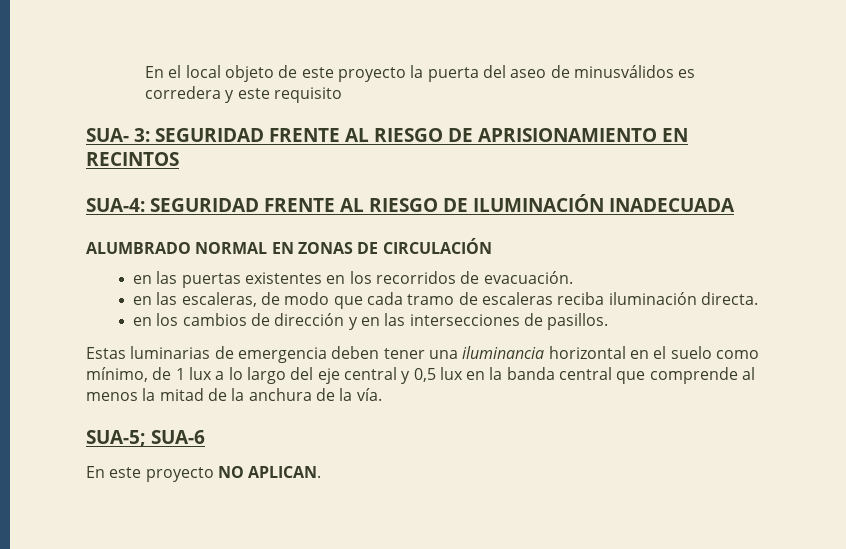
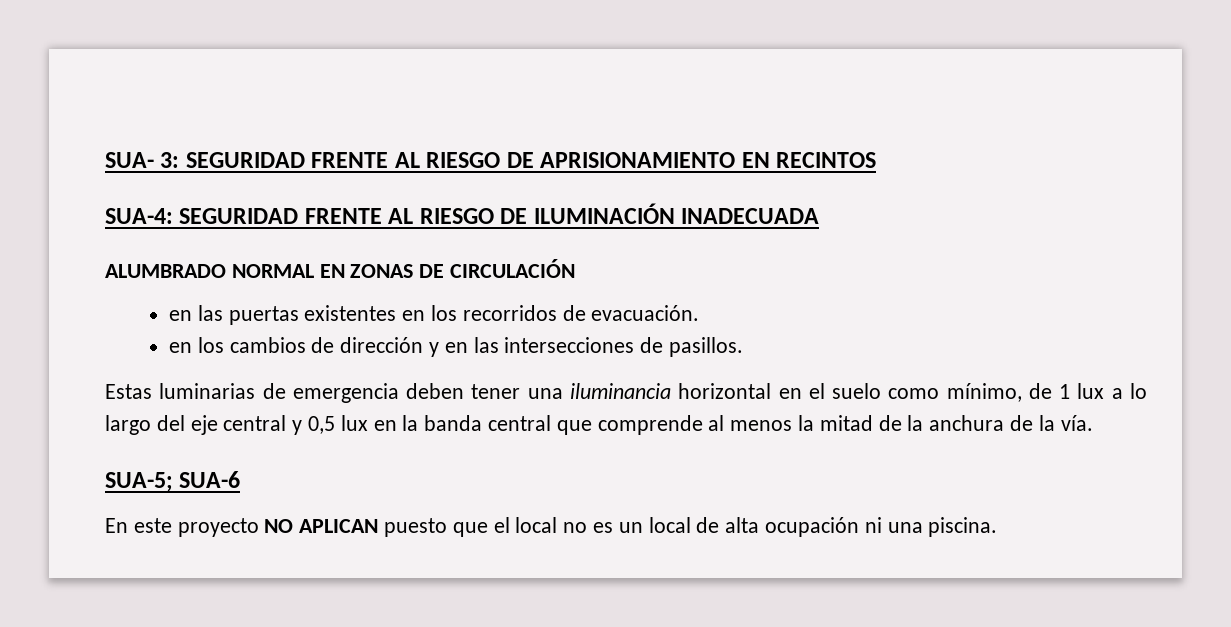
- En el local objeto de este proyecto la puerta del aseo de minusválidos es corredera y este requisito
- en las escaleras, de modo que cada tramo de escaleras reciba iluminación directa.
- En este proyecto NO APLICAN.
+ En este proyecto NO APLICAN puesto que el local no es un local de alta ocupación ni una piscina.

